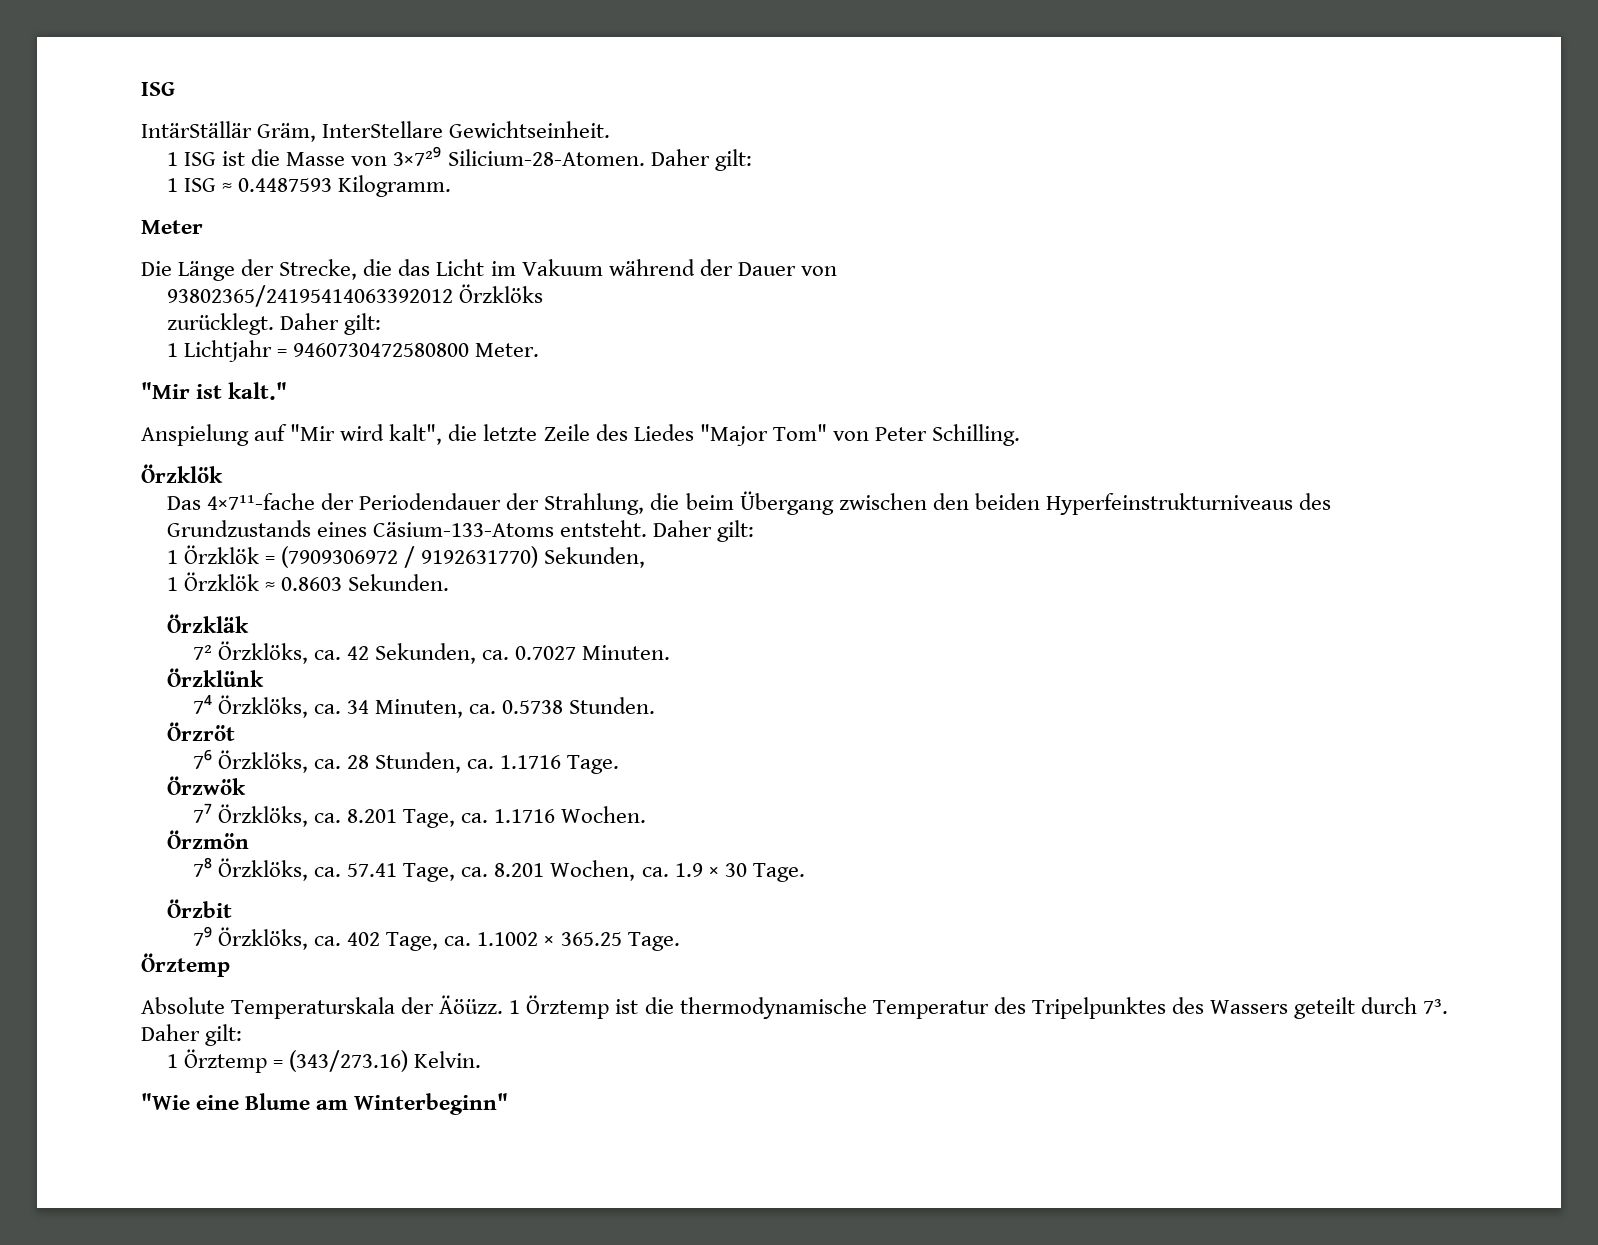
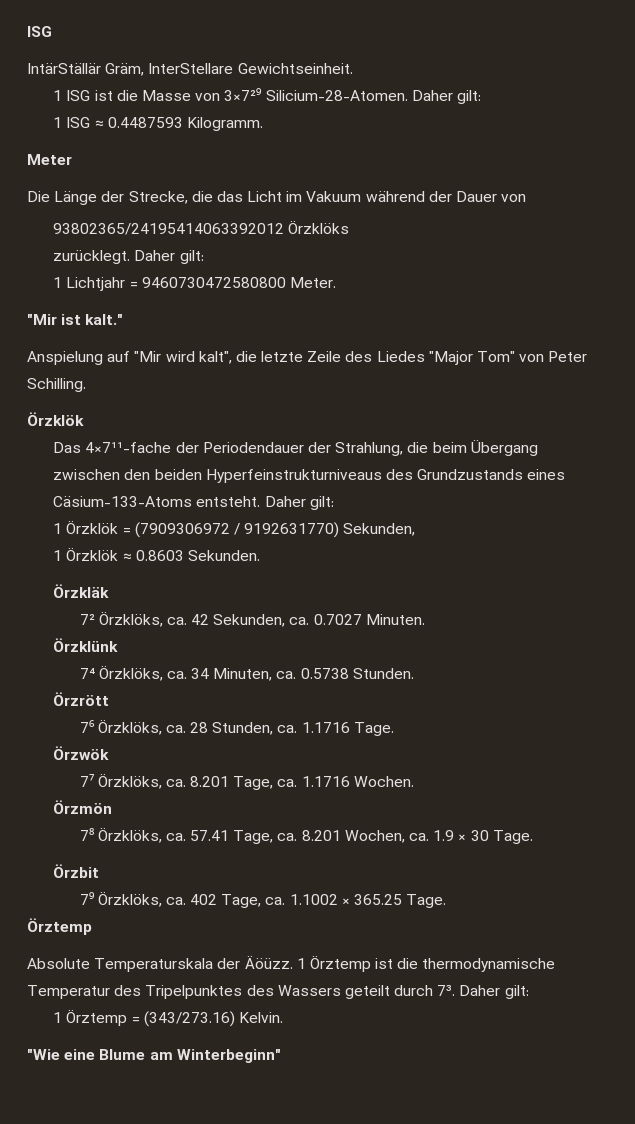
- Örzröt
+ Örzrött

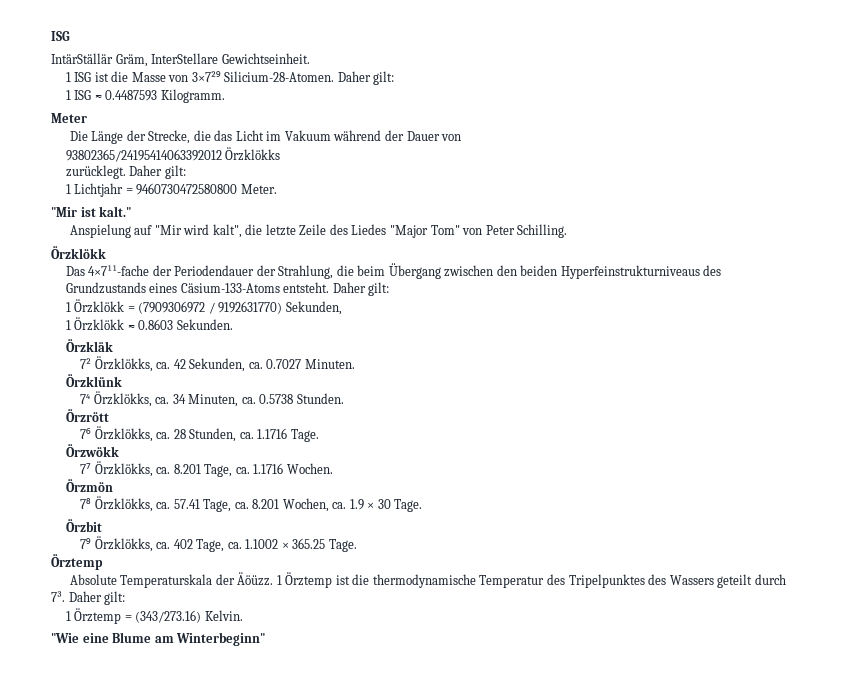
- 93802365/24195414063392012 Örzklöks
+ 93802365/24195414063392012 Örzklökks
  Anspielung auf "Mir wird kalt", die letzte Zeile des Liedes "Major Tom" von Peter Schilling.
- Örzklök
+ Örzklökk
- 1 Örzklök = (7909306972 / 9192631770) Sekunden,
+ 1 Örzklökk = (7909306972 / 9192631770) Sekunden,
- 1 Örzklök ≈ 0.8603 Sekunden.
+ 1 Örzklökk ≈ 0.8603 Sekunden.
- 7² Örzklöks, ca. 42 Sekunden, ca. 0.7027 Minuten.
+ 7² Örzklökks, ca. 42 Sekunden, ca. 0.7027 Minuten.
- 7⁴ Örzklöks, ca. 34 Minuten, ca. 0.5738 Stunden.
+ 7⁴ Örzklökks, ca. 34 Minuten, ca. 0.5738 Stunden.
- 7⁶ Örzklöks, ca. 28 Stunden, ca. 1.1716 Tage.
+ 7⁶ Örzklökks, ca. 28 Stunden, ca. 1.1716 Tage.
- Örzwök
+ Örzwökk
- 7⁷ Örzklöks, ca. 8.201 Tage, ca. 1.1716 Wochen.
+ 7⁷ Örzklökks, ca. 8.201 Tage, ca. 1.1716 Wochen.
- 7⁸ Örzklöks, ca. 57.41 Tage, ca. 8.201 Wochen, ca. 1.9 × 30 Tage.
+ 7⁸ Örzklökks, ca. 57.41 Tage, ca. 8.201 Wochen, ca. 1.9 × 30 Tage.
- 7⁹ Örzklöks, ca. 402 Tage, ca. 1.1002 × 365.25 Tage.
+ 7⁹ Örzklökks, ca. 402 Tage, ca. 1.1002 × 365.25 Tage.

